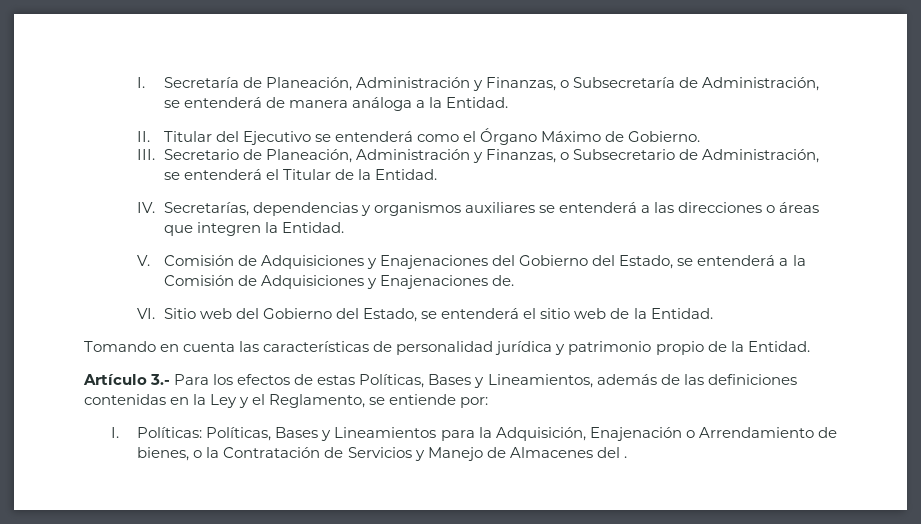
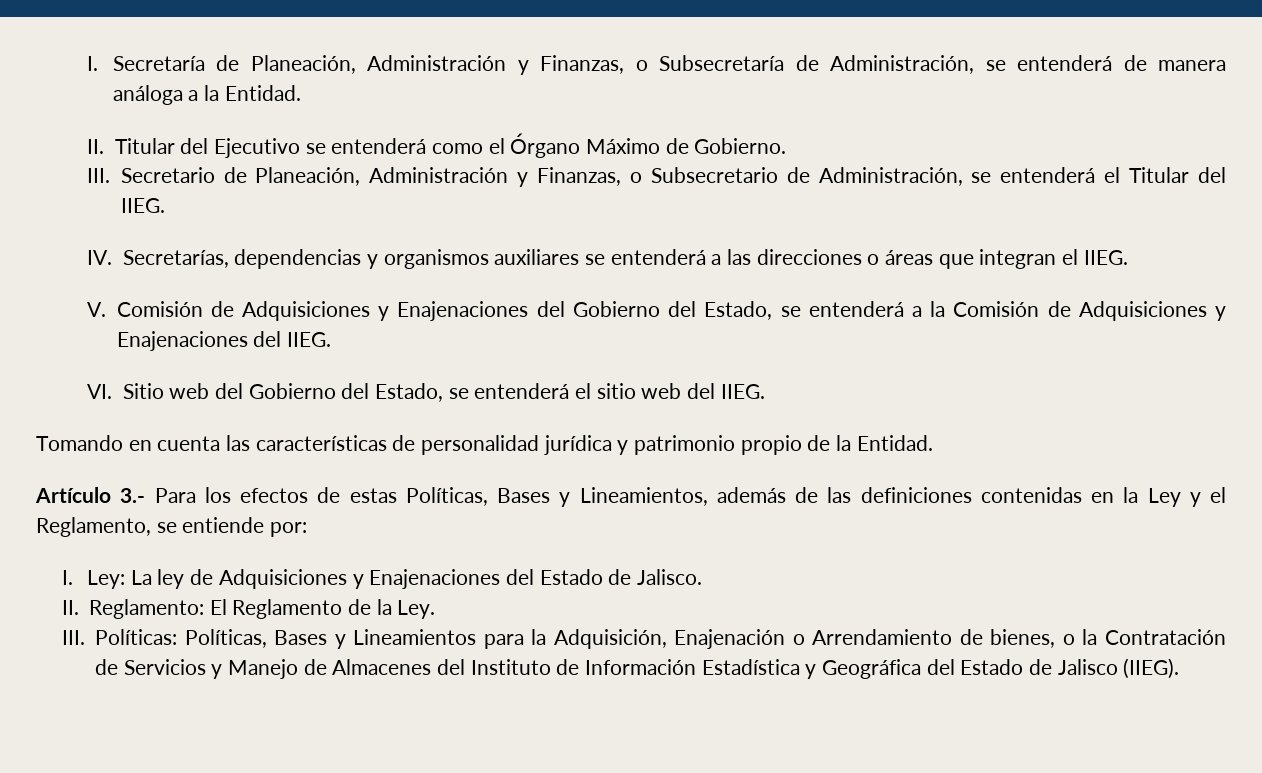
- III. Secretario de Planeación, Administración y Finanzas, o Subsecretario de Administración, se entenderá el Titular de la Entidad.
+ III. Secretario de Planeación, Administración y Finanzas, o Subsecretario de Administración, se entenderá el Titular del IIEG.
- IV. Secretarías, dependencias y organismos auxiliares se entenderá a las direcciones o áreas que integren la Entidad.
+ IV. Secretarías, dependencias y organismos auxiliares se entenderá a las direcciones o áreas que integran el IIEG.
- V. Comisión de Adquisiciones y Enajenaciones del Gobierno del Estado, se entenderá a la Comisión de Adquisiciones y Enajenaciones de.
+ V. Comisión de Adquisiciones y Enajenaciones del Gobierno del Estado, se entenderá a la Comisión de Adquisiciones y Enajenaciones del IIEG.
- VI. Sitio web del Gobierno del Estado, se entenderá el sitio web de la Entidad.
+ VI. Sitio web del Gobierno del Estado, se entenderá el sitio web del IIEG.
- I. Políticas: Políticas, Bases y Lineamientos para la Adquisición, Enajenación o Arrendamiento de bienes, o la Contratación de Servicios y Manejo de Almacenes del .
+ I. Ley: La ley de Adquisiciones y Enajenaciones del Estado de Jalisco.
+ II. Reglamento: El Reglamento de la Ley.
+ III. Políticas: Políticas, Bases y Lineamientos para la Adquisición, Enajenación o Arrendamiento de bienes, o la Contratación de Servicios y Manejo de Almacenes del Instituto de Información Estadística y Geográfica del Estado de Jalisco (IIEG).

